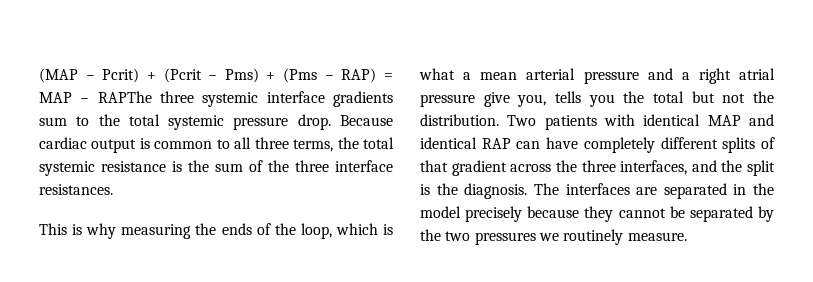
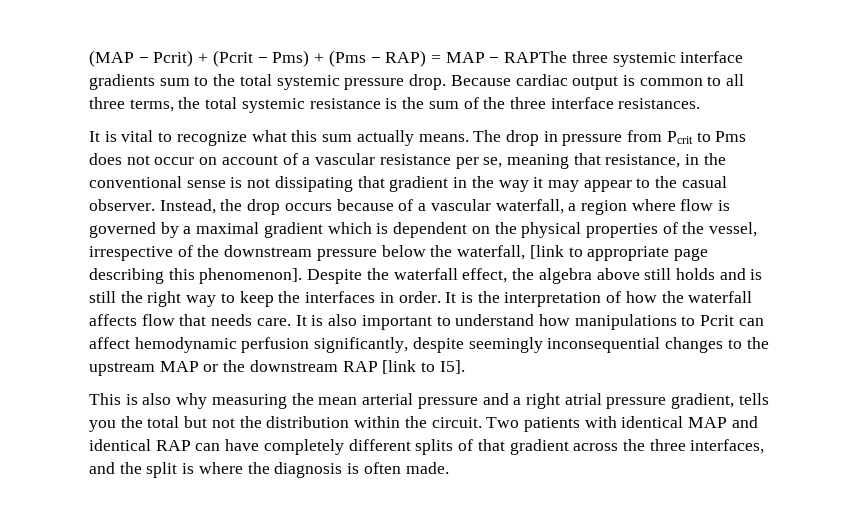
+ It is vital to recognize what this sum actually means. The drop in pressure from Pcrit to Pms does not occur on account of a vascular resistance per se, meaning that resistance, in the conventional sense is not dissipating that gradient in the way it may appear to the casual observer. Instead, the drop occurs because of a vascular waterfall, a region where flow is governed by a maximal gradient which is dependent on the physical properties of the vessel, irrespective of the downstream pressure below the waterfall, [link to appropriate page describing this phenomenon]. Despite the waterfall effect, the algebra above still holds and is still the right way to keep the interfaces in order. It is the interpretation of how the waterfall affects flow that needs care. It is also important to understand how manipulations to Pcrit can affect hemodynamic perfusion significantly, despite seemingly inconsequential changes to the upstream MAP or the downstream RAP [link to I5].
- This is why measuring the ends of the loop, which is what a mean arterial pressure and a right atrial pressure give you, tells you the total but not the distribution.
+ This is also why measuring the mean arterial pressure and a right atrial pressure gradient, tells you the total but not the distribution within the circuit.
- Two patients with identical MAP and identical RAP can have completely different splits of that gradient across the three interfaces, and the split is the diagnosis. The interfaces are separated in the model precisely because they cannot be separated by the two pressures we routinely measure.
+ Two patients with identical MAP and identical RAP can have completely different splits of that gradient across the three interfaces, and the split is where the diagnosis is often made.

